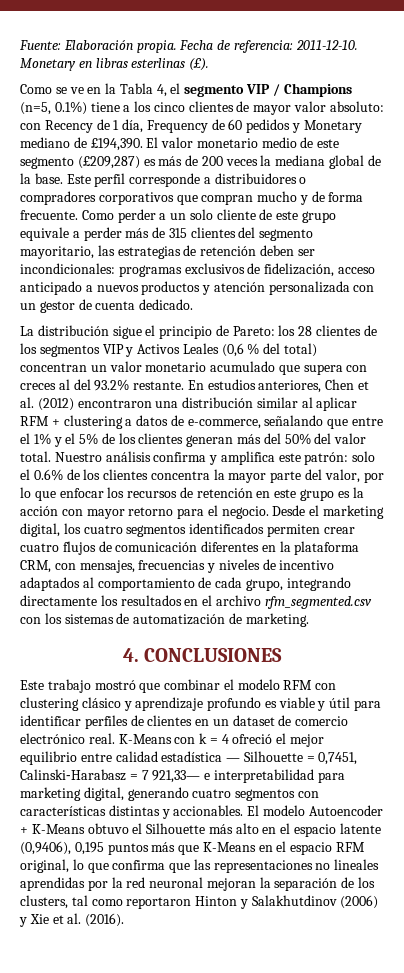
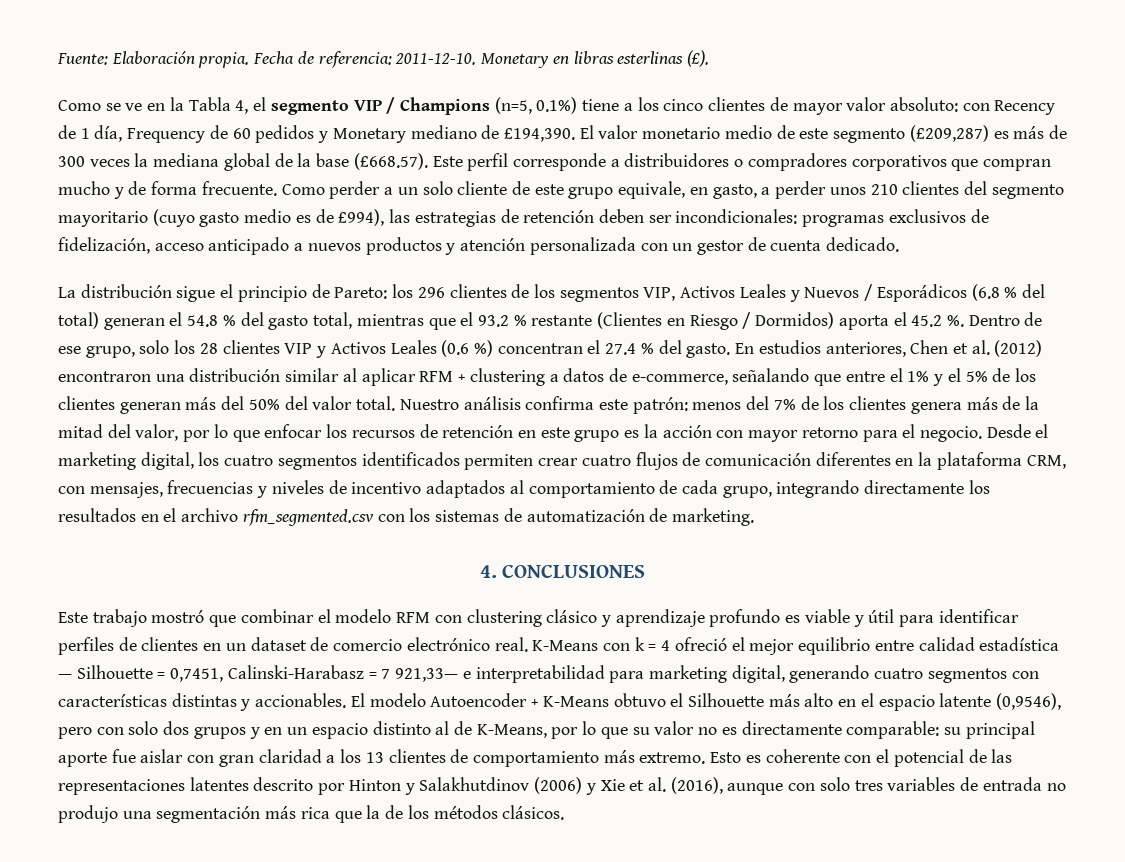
- El valor monetario medio de este segmento (£209,287) es más de 200 veces la mediana global de la base. Este perfil corresponde a distribuidores o compradores corporativos que compran mucho y de forma frecuente.
+ El valor monetario medio de este segmento (£209,287) es más de 300 veces la mediana global de la base (£668.57). Este perfil corresponde a distribuidores o compradores corporativos que compran mucho y de forma frecuente.
- Como perder a un solo cliente de este grupo equivale a perder más de 315 clientes del segmento mayoritario, las estrategias de retención deben ser incondicionales: programas exclusivos de fidelización, acceso anticipado a nuevos productos y atención personalizada con un gestor de cuenta dedicado.
+ Como perder a un solo cliente de este grupo equivale, en gasto, a perder unos 210 clientes del segmento mayoritario (cuyo gasto medio es de £994), las estrategias de retención deben ser incondicionales: programas exclusivos de fidelización, acceso anticipado a nuevos productos y atención personalizada con un gestor de cuenta dedicado.
- La distribución sigue el principio de Pareto: los 28 clientes de los segmentos VIP y Activos Leales (0,6 % del total) concentran un valor monetario acumulado que supera con creces al del 93.2% restante.
+ La distribución sigue el principio de Pareto: los 296 clientes de los segmentos VIP, Activos Leales y Nuevos / Esporádicos (6.8 % del total) generan el 54.8 % del gasto total, mientras que el 93.2 % restante (Clientes en Riesgo / Dormidos) aporta el 45.2 %. Dentro de ese grupo, solo los 28 clientes VIP y Activos Leales (0.6 %) concentran el 27.4 % del gasto.
- Nuestro análisis confirma y amplifica este patrón: solo el 0.6% de los clientes concentra la mayor parte del valor, por lo que enfocar los recursos de retención en este grupo es la acción con mayor retorno para el negocio.
+ Nuestro análisis confirma este patrón: menos del 7% de los clientes genera más de la mitad del valor, por lo que enfocar los recursos de retención en este grupo es la acción con mayor retorno para el negocio.
- El modelo Autoencoder + K-Means obtuvo el Silhouette más alto en el espacio latente (0,9406), 0,195 puntos más que K-Means en el espacio RFM original, lo que confirma que las representaciones no lineales aprendidas por la red neuronal mejoran la separación de los clusters, tal como reportaron Hinton y Salakhutdinov (2006) y Xie et al. (2016).
+ El modelo Autoencoder + K-Means obtuvo el Silhouette más alto en el espacio latente (0,9546), pero con solo dos grupos y en un espacio distinto al de K-Means, por lo que su valor no es directamente comparable: su principal aporte fue aislar con gran claridad a los 13 clientes de comportamiento más extremo. Esto es coherente con el potencial de las representaciones latentes descrito por Hinton y Salakhutdinov (2006) y Xie et al. (2016), aunque con solo tres variables de entrada no produjo una segmentación más rica que la de los métodos clásicos.

